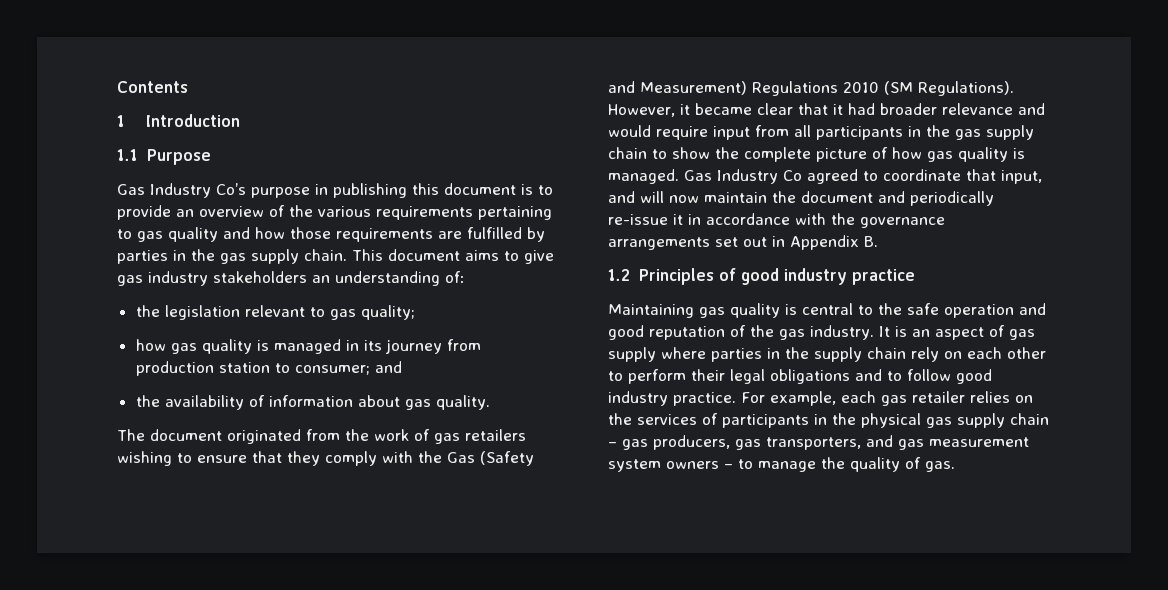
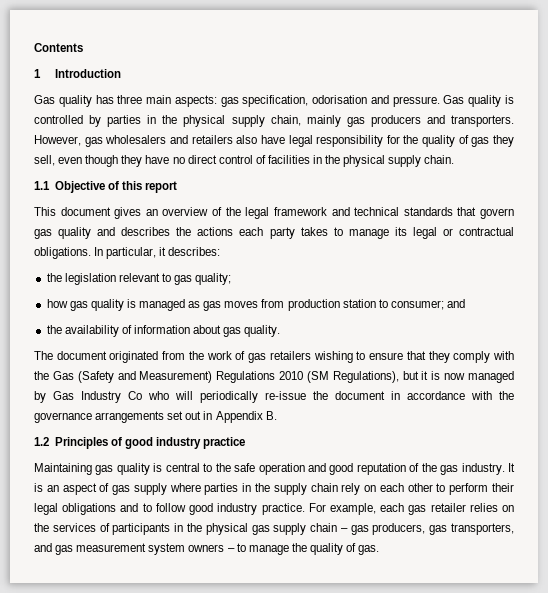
- 1.1 Purpose
- Gas Industry Co’s purpose in publishing this document is to provide an overview of the various requirements pertaining to gas quality and how those requirements are fulfilled by parties in the gas supply chain. This document aims to give gas industry stakeholders an understanding of:
+ Gas quality has three main aspects: gas specification, odorisation and pressure. Gas quality is controlled by parties in the physical supply chain, mainly gas producers and transporters. However, gas wholesalers and retailers also have legal responsibility for the quality of gas they sell, even though they have no direct control of facilities in the physical supply chain.
+ 1.1 Objective of this report
+ This document gives an overview of the legal framework and technical standards that govern gas quality and describes the actions each party takes to manage its legal or contractual obligations. In particular, it describes:
- how gas quality is managed in its journey from production station to consumer; and
+ how gas quality is managed as gas moves from production station to consumer; and
- The document originated from the work of gas retailers wishing to ensure that they comply with the Gas (Safety and Measurement) Regulations 2010 (SM Regulations). However, it became clear that it had broader relevance and would require input from all participants in the gas supply chain to show the complete picture of how gas quality is managed. Gas Industry Co agreed to coordinate that input, and will now maintain the document and periodically re-issue it in accordance with the governance arrangements set out in Appendix B.
+ The document originated from the work of gas retailers wishing to ensure that they comply with the Gas (Safety and Measurement) Regulations 2010 (SM Regulations), but it is now managed by Gas Industry Co who will periodically re-issue the document in accordance with the governance arrangements set out in Appendix B.

